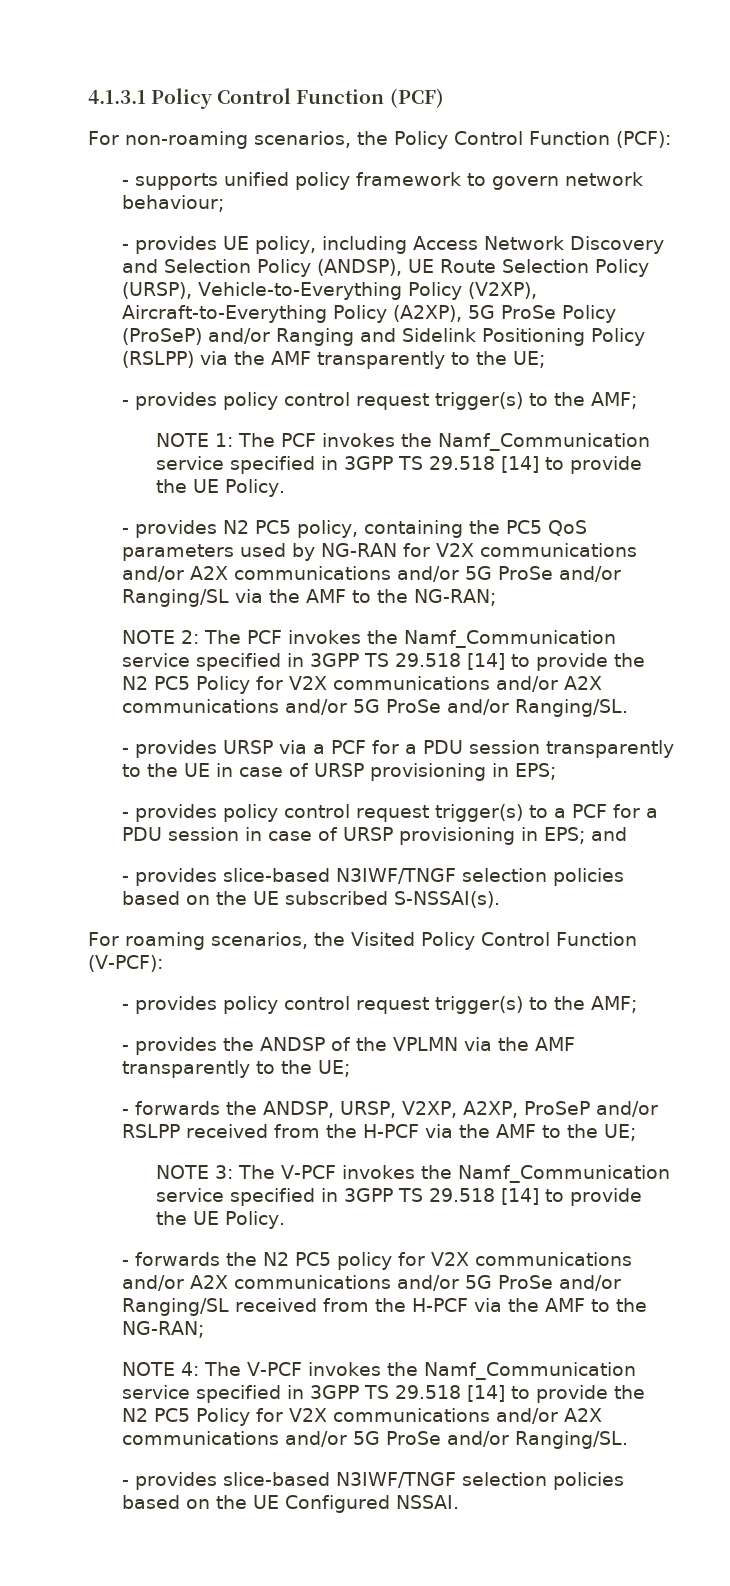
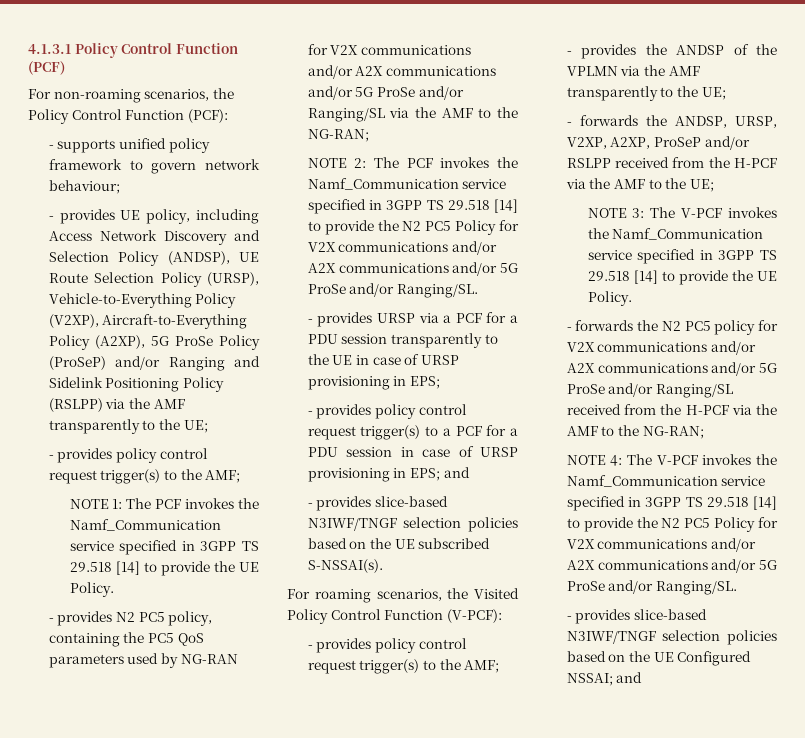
- - provides slice-based N3IWF/TNGF selection policies based on the UE Configured NSSAI.
+ - provides slice-based N3IWF/TNGF selection policies based on the UE Configured NSSAI; and

